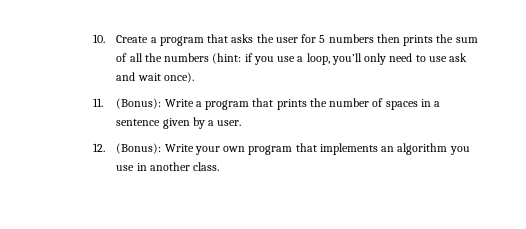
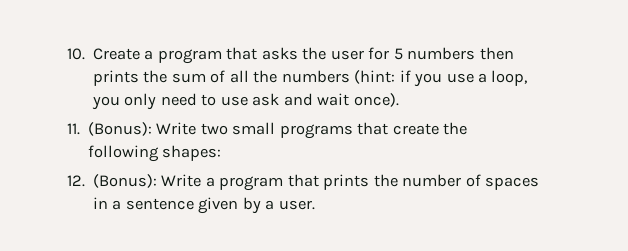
- 10. Create a program that asks the user for 5 numbers then prints the sum of all the numbers (hint: if you use a loop, you’ll only need to use ask and wait once).
+ 10. Create a program that asks the user for 5 numbers then prints the sum of all the numbers (hint: if you use a loop, you only need to use ask and wait once).
- 11. (Bonus): Write a program that prints the number of spaces in a sentence given by a user.
+ 11. (Bonus): Write two small programs that create the following shapes:
+ 12. (Bonus): Write a program that prints the number of spaces in a sentence given by a user.
- 12. (Bonus): Write your own program that implements an algorithm you use in another class.

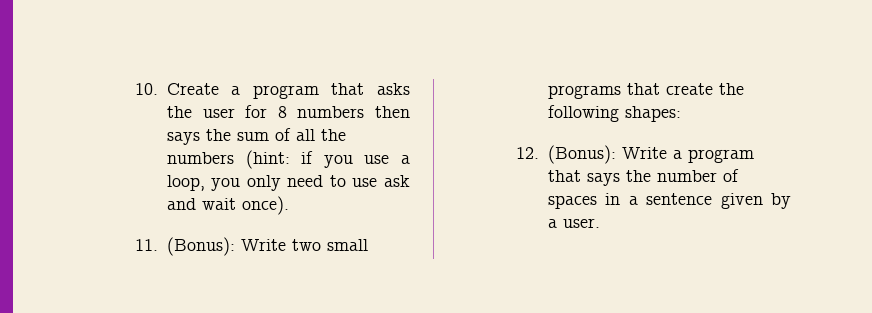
- 10. Create a program that asks the user for 5 numbers then prints the sum of all the numbers (hint: if you use a loop, you only need to use ask and wait once).
+ 10. Create a program that asks the user for 8 numbers then says the sum of all the numbers (hint: if you use a loop, you only need to use ask and wait once).
- 12. (Bonus): Write a program that prints the number of spaces in a sentence given by a user.
+ 12. (Bonus): Write a program that says the number of spaces in a sentence given by a user.

